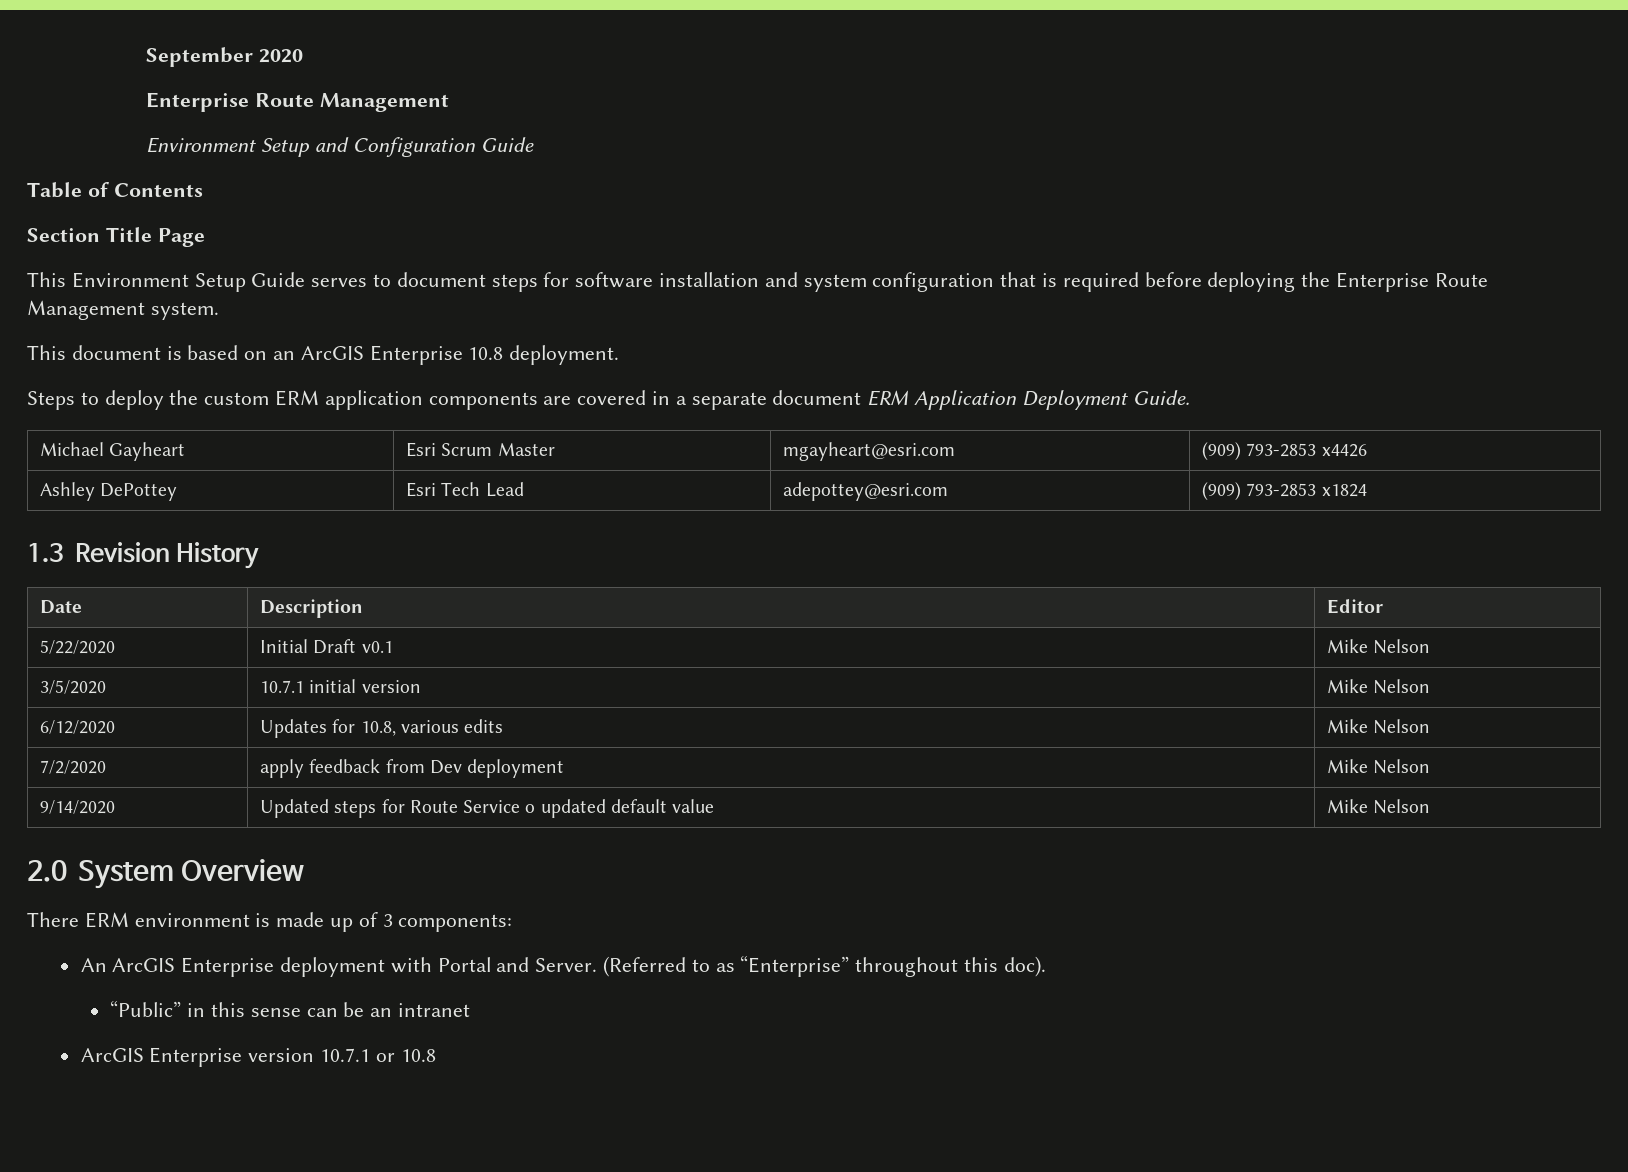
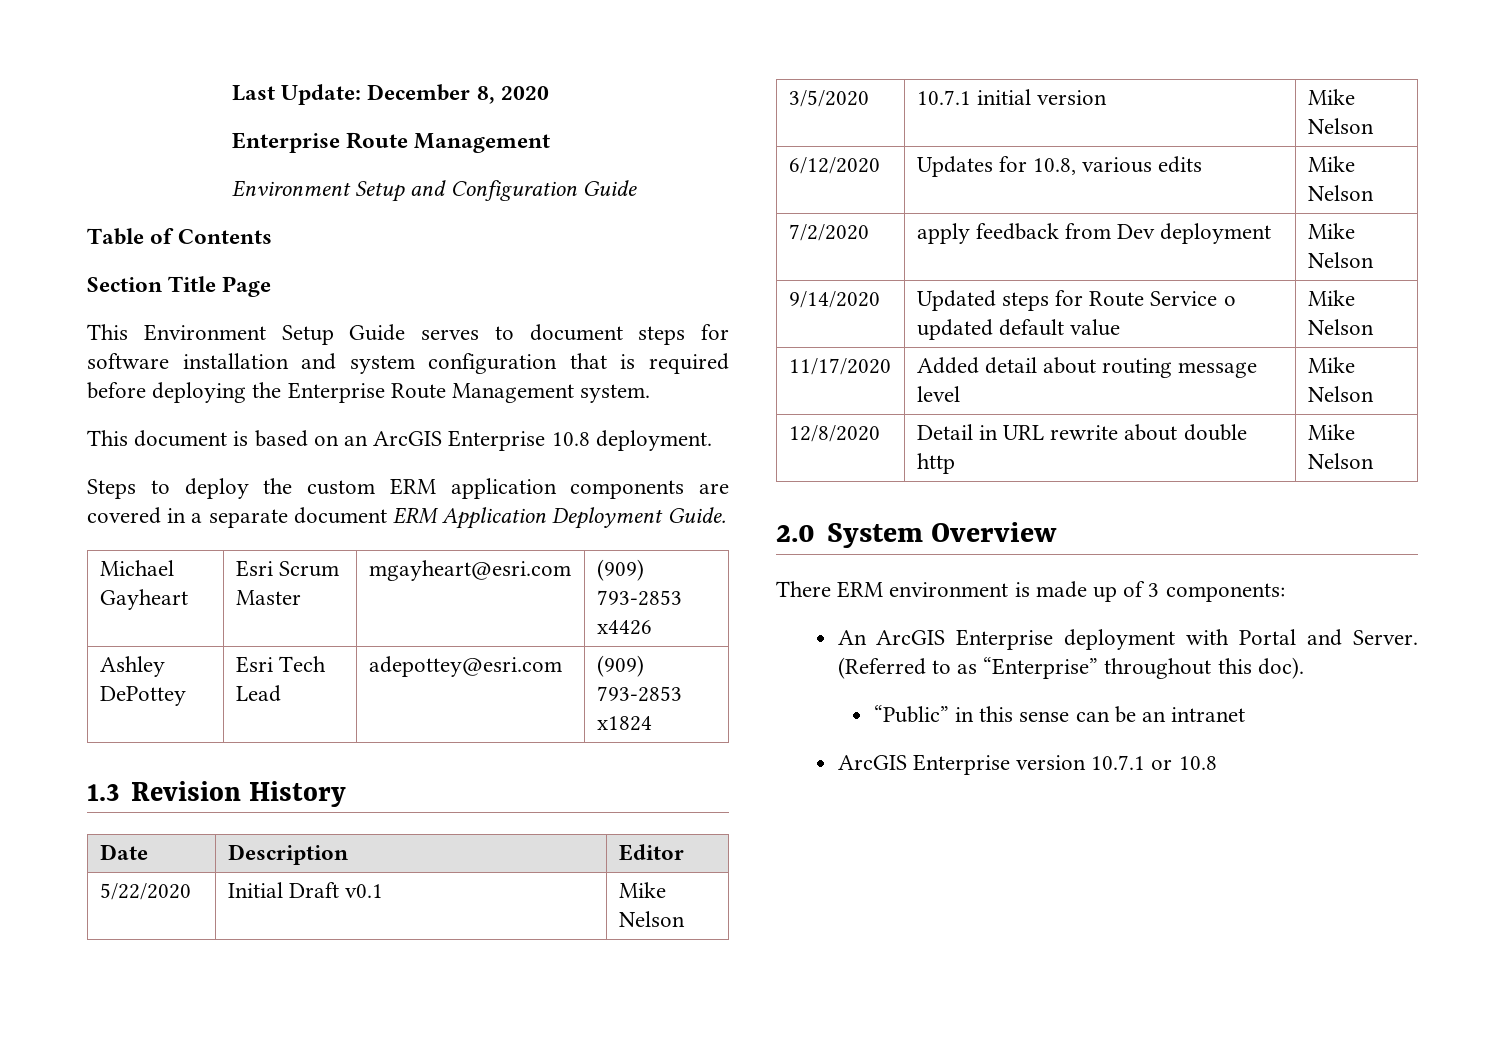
- September 2020
+ Last Update: December 8, 2020
+ 11/17/2020 | Added detail about routing message level | Mike Nelson
+ 12/8/2020 | Detail in URL rewrite about double http | Mike Nelson

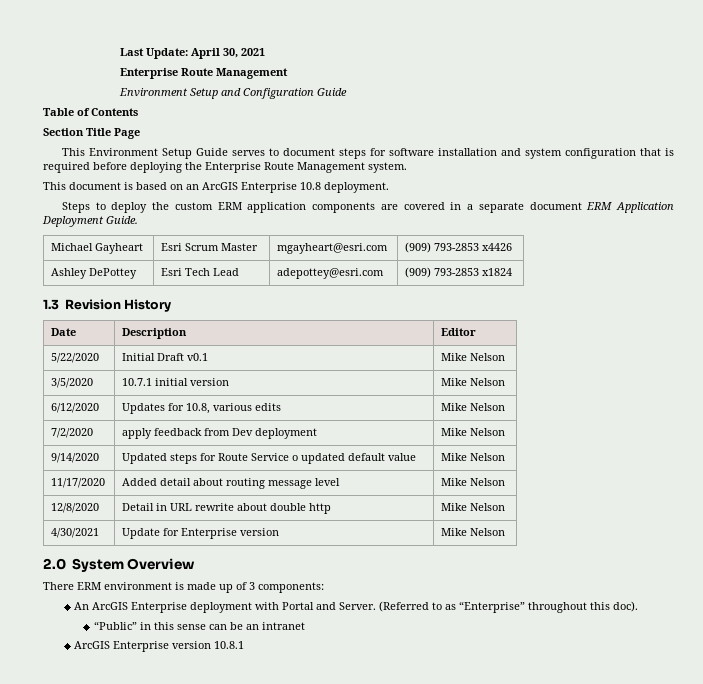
- Last Update: December 8, 2020
+ Last Update: April 30, 2021
+ 4/30/2021 | Update for Enterprise version | Mike Nelson
- ArcGIS Enterprise version 10.7.1 or 10.8
+ ArcGIS Enterprise version 10.8.1

